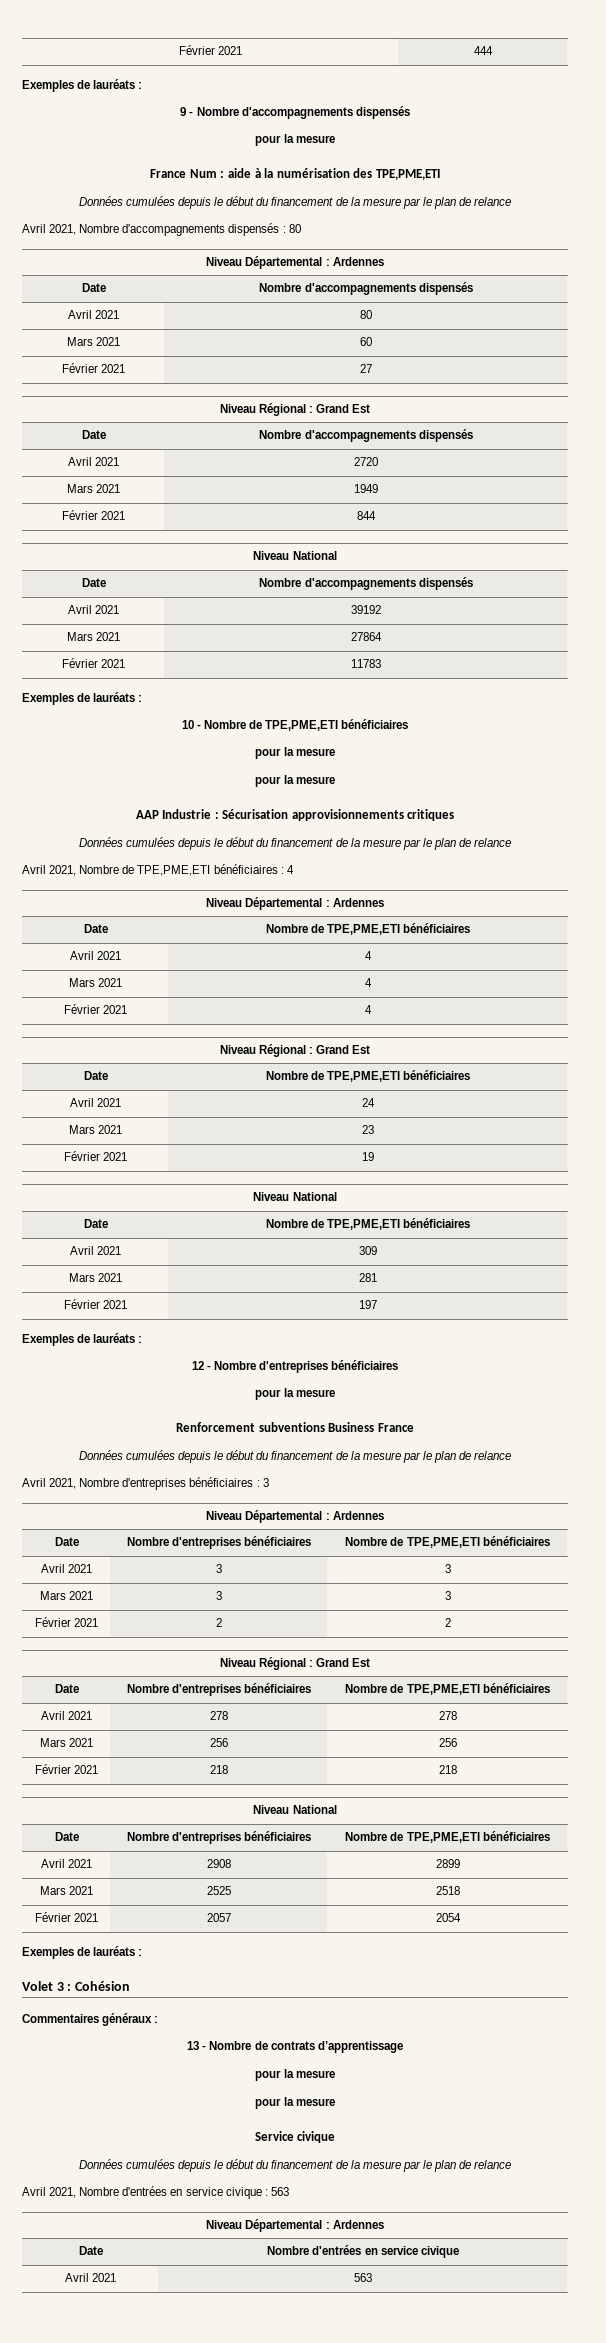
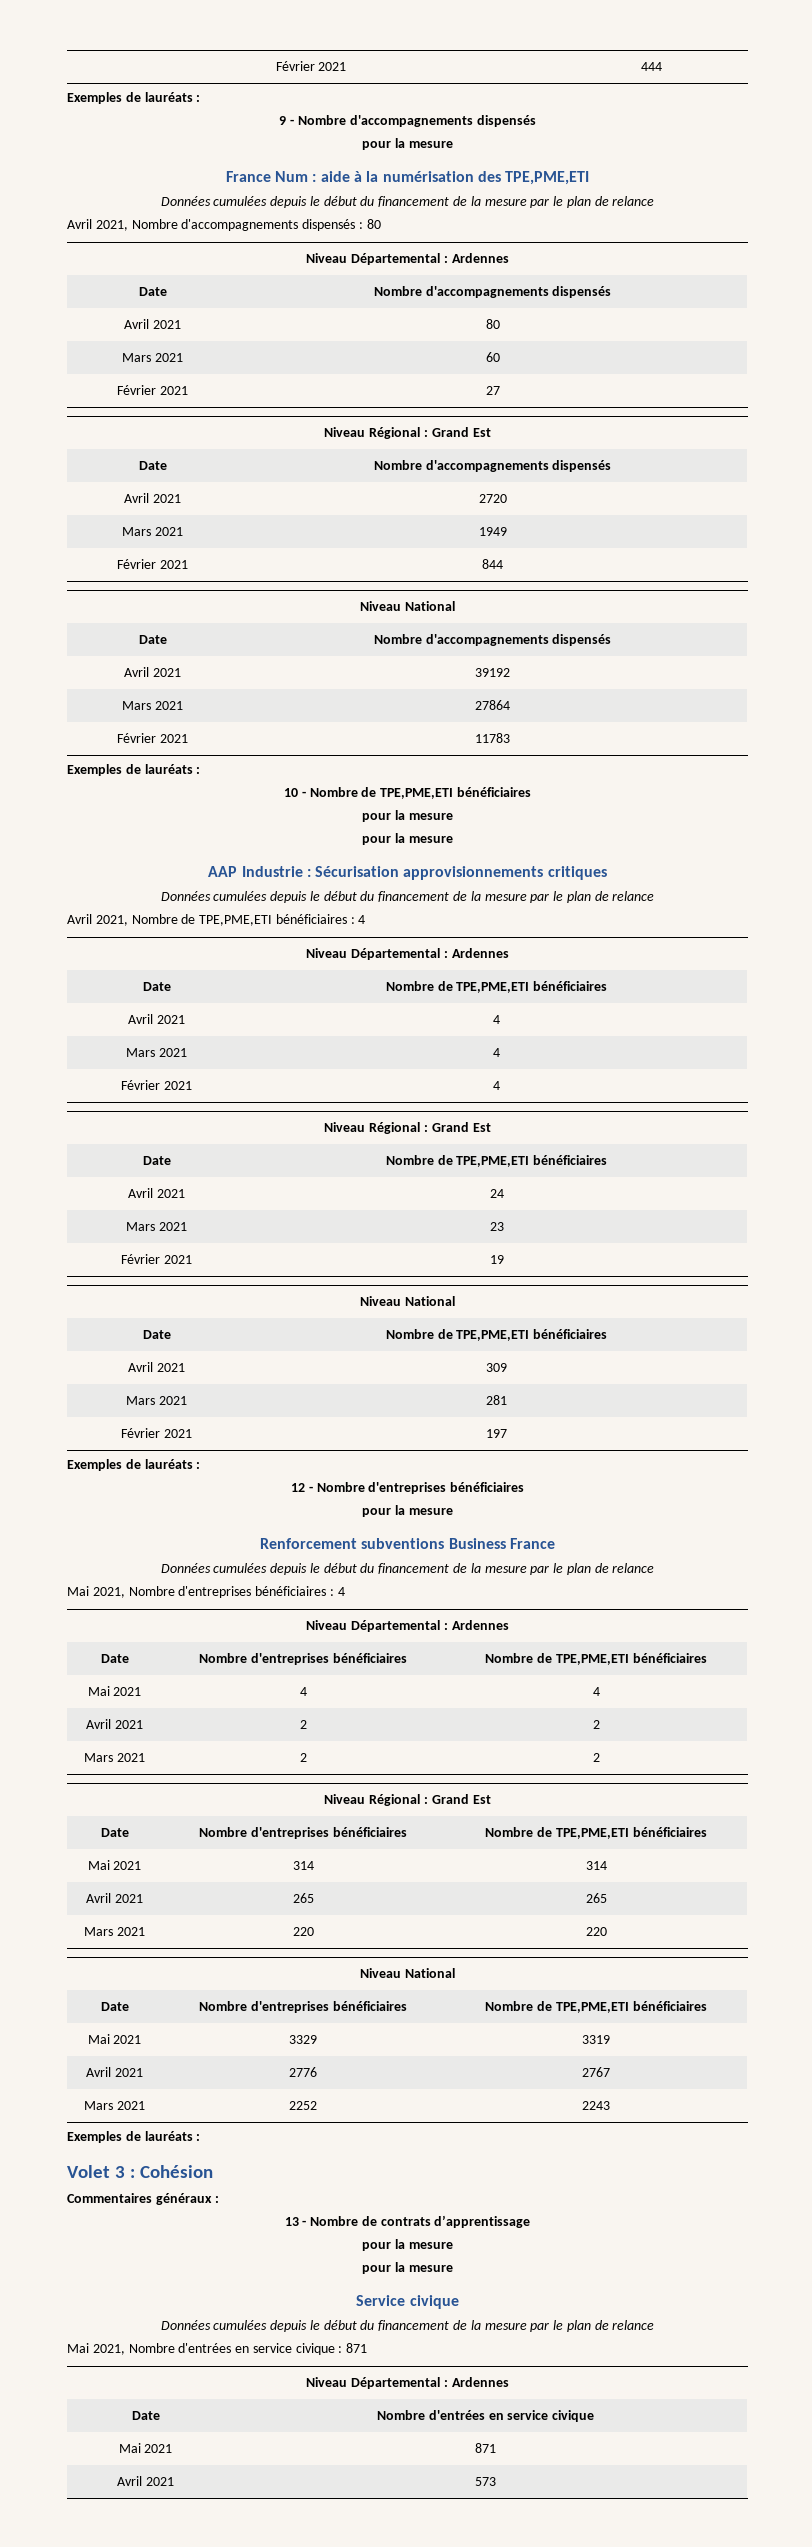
- Avril 2021, Nombre d'entreprises bénéficiaires : 3
+ Mai 2021, Nombre d'entreprises bénéficiaires : 4
- Avril 2021 | 3 | 3
- Mars 2021 | 3 | 3
- Février 2021 | 2 | 2
+ Mai 2021 | 4 | 4
+ Avril 2021 | 2 | 2
+ Mars 2021 | 2 | 2
- Avril 2021 | 278 | 278
- Mars 2021 | 256 | 256
- Février 2021 | 218 | 218
+ Mai 2021 | 314 | 314
+ Avril 2021 | 265 | 265
+ Mars 2021 | 220 | 220
- Avril 2021 | 2908 | 2899
- Mars 2021 | 2525 | 2518
- Février 2021 | 2057 | 2054
+ Mai 2021 | 3329 | 3319
+ Avril 2021 | 2776 | 2767
+ Mars 2021 | 2252 | 2243
- Avril 2021, Nombre d'entrées en service civique : 563
+ Mai 2021, Nombre d'entrées en service civique : 871
- Avril 2021 | 563
+ Mai 2021 | 871
+ Avril 2021 | 573

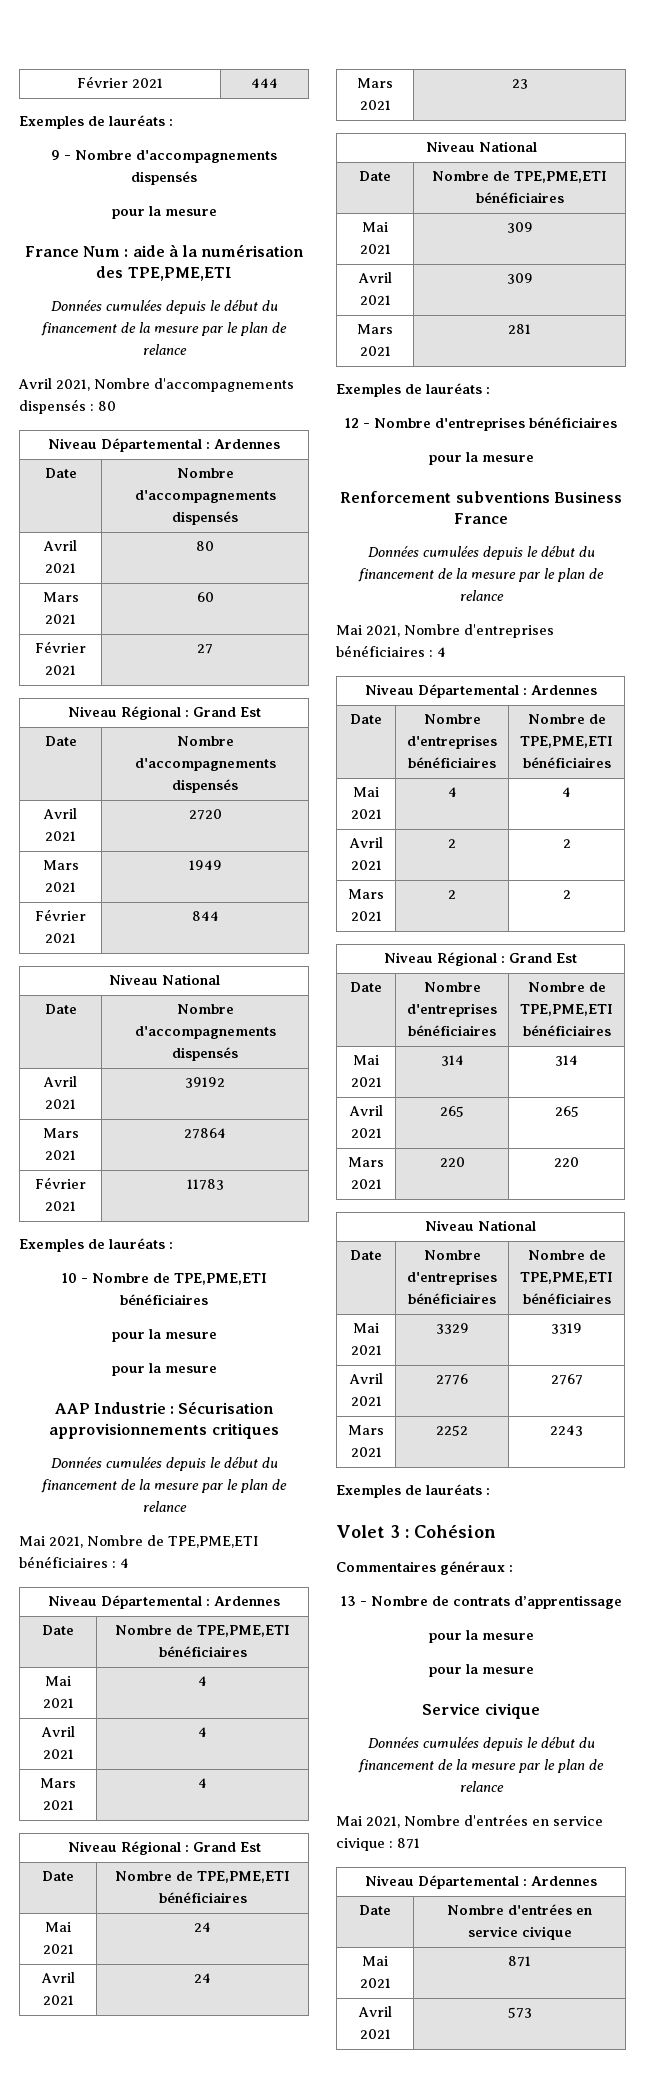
- Avril 2021, Nombre de TPE,PME,ETI bénéficiaires : 4
+ Mai 2021, Nombre de TPE,PME,ETI bénéficiaires : 4
  Niveau Départemental : Ardennes
  Date | Nombre de TPE,PME,ETI bénéficiaires
+ Mai 2021 | 4
- Février 2021 | 4
+ Mai 2021 | 24
- Février 2021 | 19
+ Mai 2021 | 309
- Février 2021 | 197

